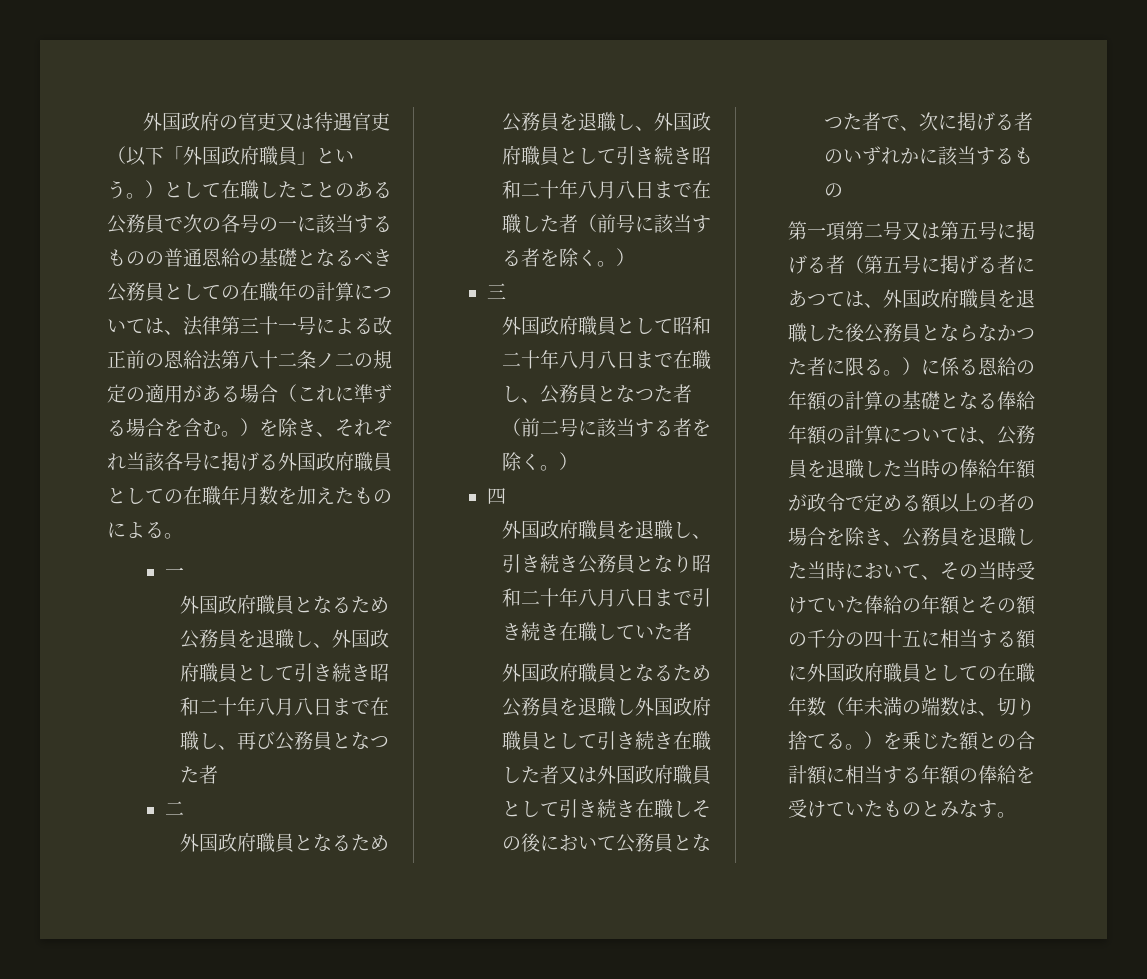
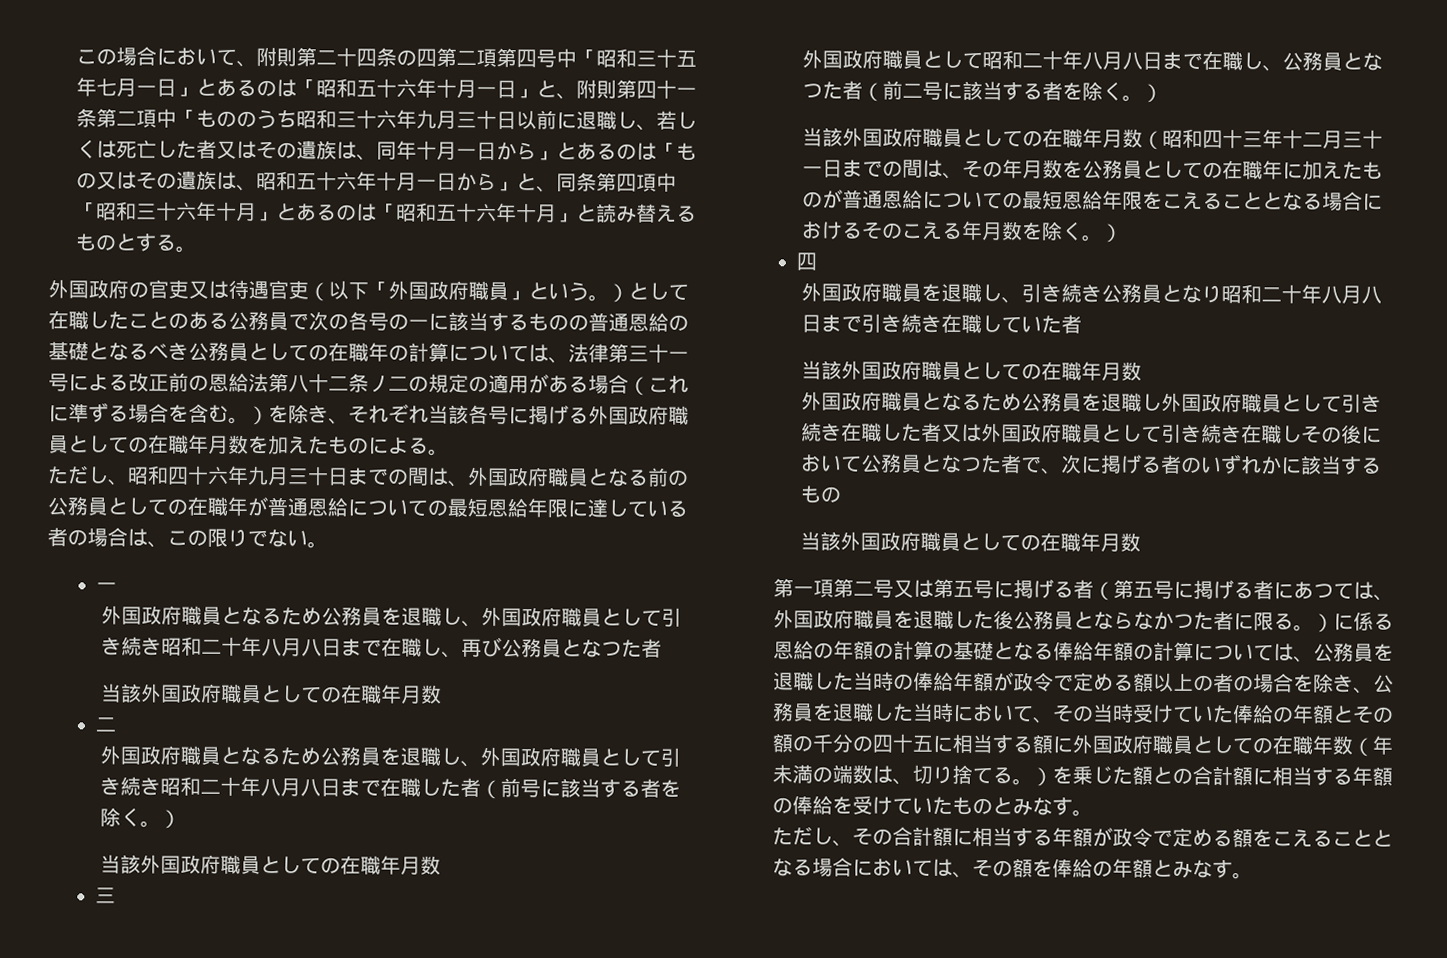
+ この場合において、附則第二十四条の四第二項第四号中「昭和三十五年七月一日」とあるのは「昭和五十六年十月一日」と、附則第四十一条第二項中「もののうち昭和三十六年九月三十日以前に退職し、若しくは死亡した者又はその遺族は、同年十月一日から」とあるのは「もの又はその遺族は、昭和五十六年十月一日から」と、同条第四項中「昭和三十六年十月」とあるのは「昭和五十六年十月」と読み替えるものとする。
+ ただし、昭和四十六年九月三十日までの間は、外国政府職員となる前の公務員としての在職年が普通恩給についての最短恩給年限に達している者の場合は、この限りでない。
  外国政府職員となるため公務員を退職し、外国政府職員として引き続き昭和二十年八月八日まで在職し、再び公務員となつた者
+ 当該外国政府職員としての在職年月数
  外国政府職員となるため公務員を退職し、外国政府職員として引き続き昭和二十年八月八日まで在職した者（前号に該当する者を除く。）
+ 当該外国政府職員としての在職年月数
+ 当該外国政府職員としての在職年月数（昭和四十三年十二月三十一日までの間は、その年月数を公務員としての在職年に加えたものが普通恩給についての最短恩給年限をこえることとなる場合におけるそのこえる年月数を除く。）
  外国政府職員を退職し、引き続き公務員となり昭和二十年八月八日まで引き続き在職していた者
+ 当該外国政府職員としての在職年月数
  外国政府職員となるため公務員を退職し外国政府職員として引き続き在職した者又は外国政府職員として引き続き在職しその後において公務員となつた者で、次に掲げる者のいずれかに該当するもの
+ 当該外国政府職員としての在職年月数
+ ただし、その合計額に相当する年額が政令で定める額をこえることとなる場合においては、その額を俸給の年額とみなす。

